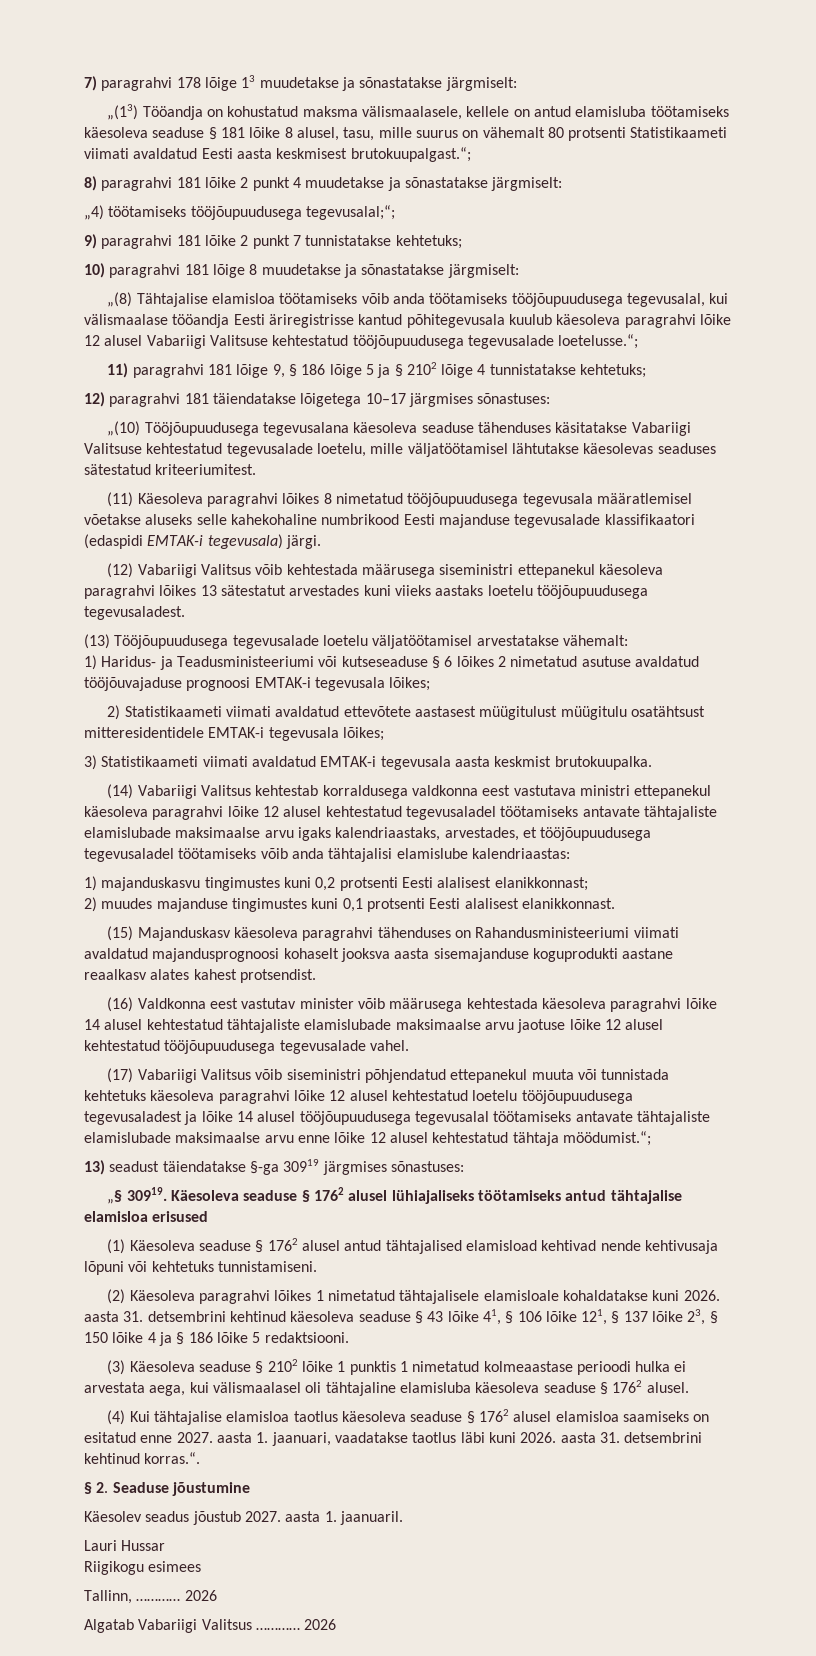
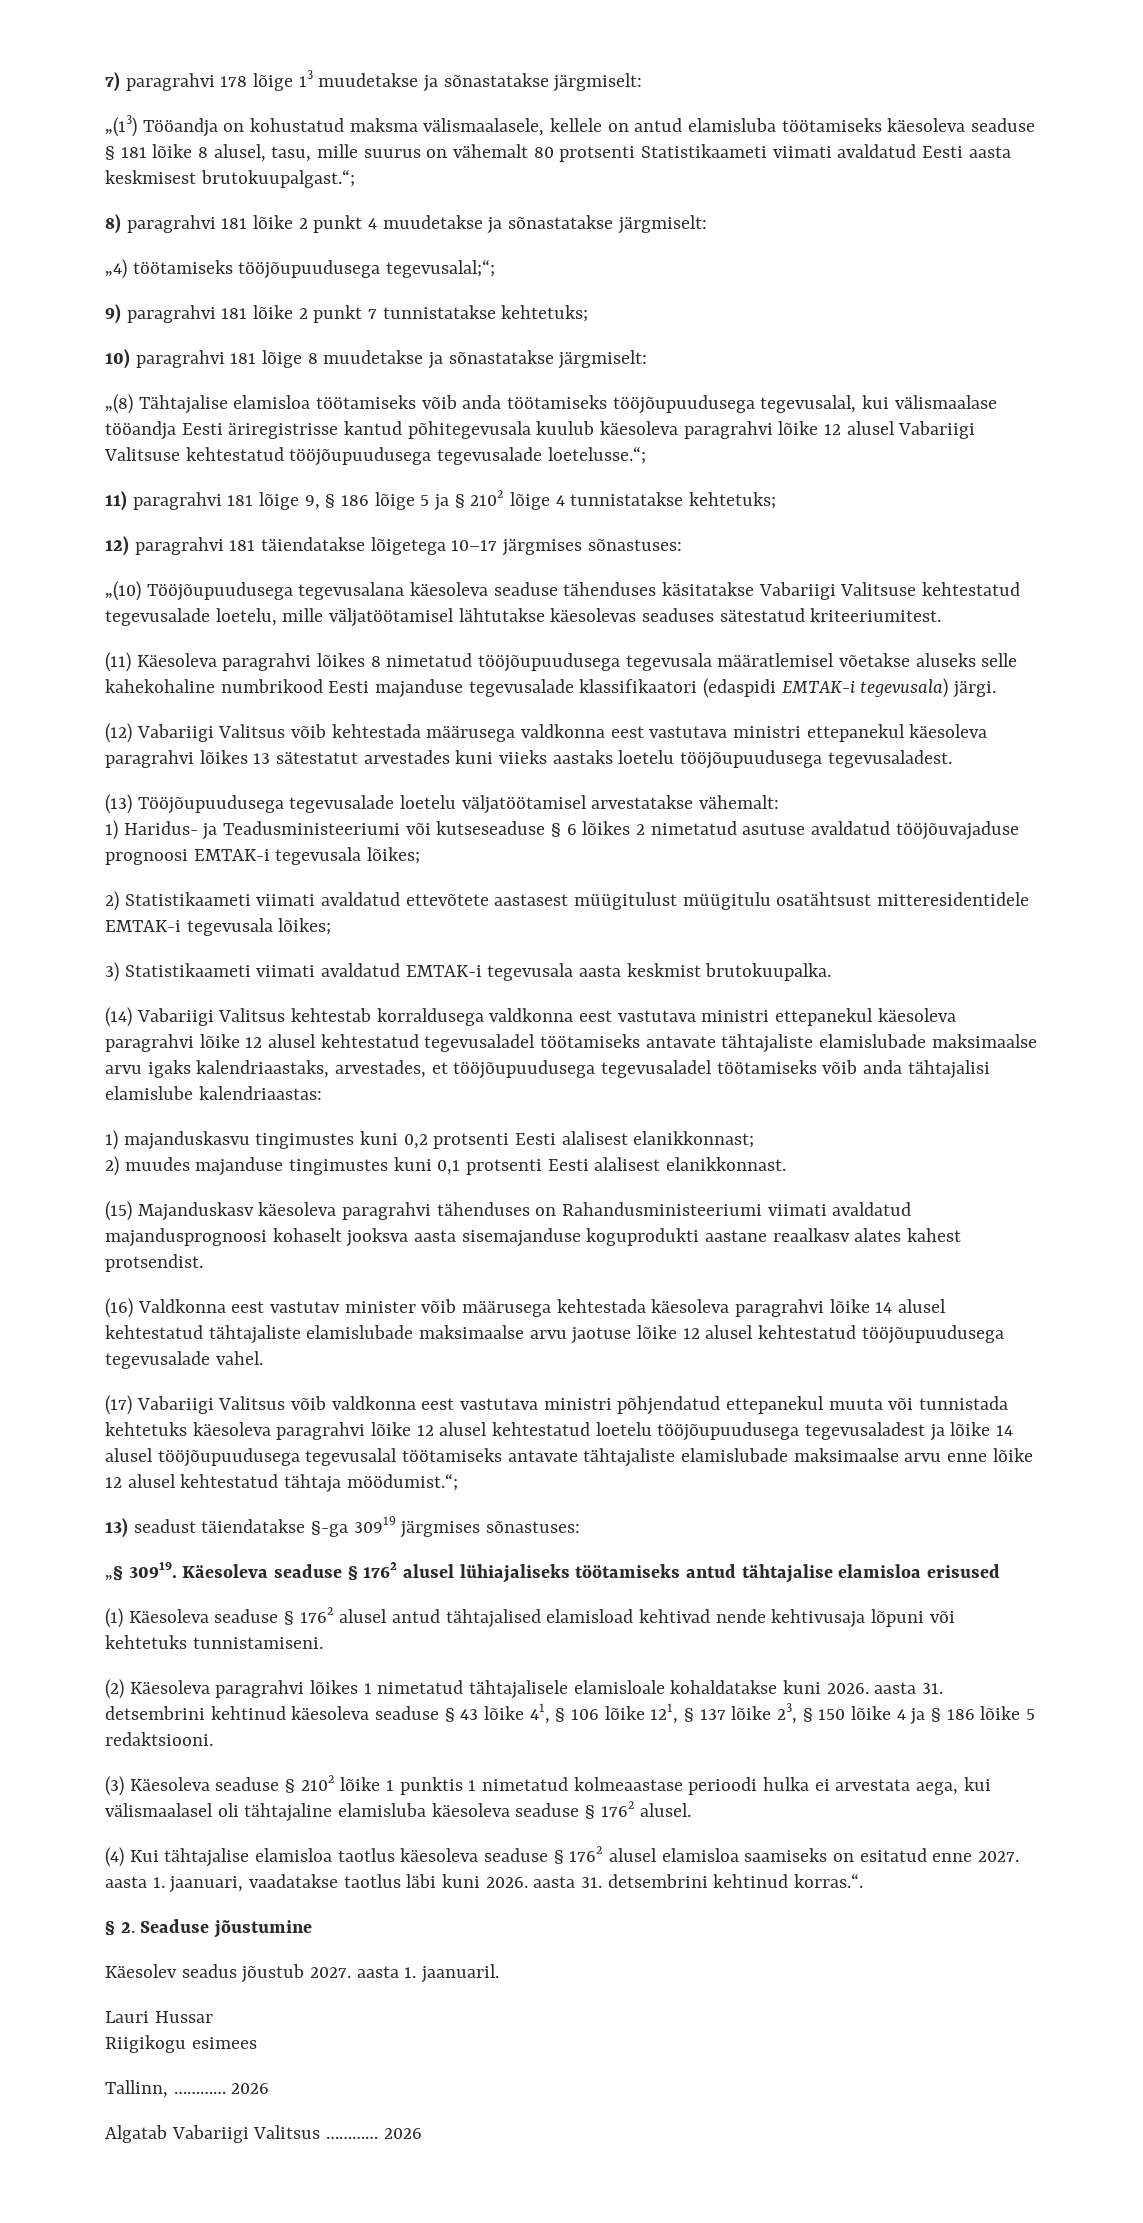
- (12) Vabariigi Valitsus võib kehtestada määrusega siseministri ettepanekul käesoleva paragrahvi lõikes 13 sätestatut arvestades kuni viieks aastaks loetelu tööjõupuudusega tegevusaladest.
+ (12) Vabariigi Valitsus võib kehtestada määrusega valdkonna eest vastutava ministri ettepanekul käesoleva paragrahvi lõikes 13 sätestatut arvestades kuni viieks aastaks loetelu tööjõupuudusega tegevusaladest.
- (17) Vabariigi Valitsus võib siseministri põhjendatud ettepanekul muuta või tunnistada kehtetuks käesoleva paragrahvi lõike 12 alusel kehtestatud loetelu tööjõupuudusega tegevusaladest ja lõike 14 alusel tööjõupuudusega tegevusalal töötamiseks antavate tähtajaliste elamislubade maksimaalse arvu enne lõike 12 alusel kehtestatud tähtaja möödumist.“;
+ (17) Vabariigi Valitsus võib valdkonna eest vastutava ministri põhjendatud ettepanekul muuta või tunnistada kehtetuks käesoleva paragrahvi lõike 12 alusel kehtestatud loetelu tööjõupuudusega tegevusaladest ja lõike 14 alusel tööjõupuudusega tegevusalal töötamiseks antavate tähtajaliste elamislubade maksimaalse arvu enne lõike 12 alusel kehtestatud tähtaja möödumist.“;

